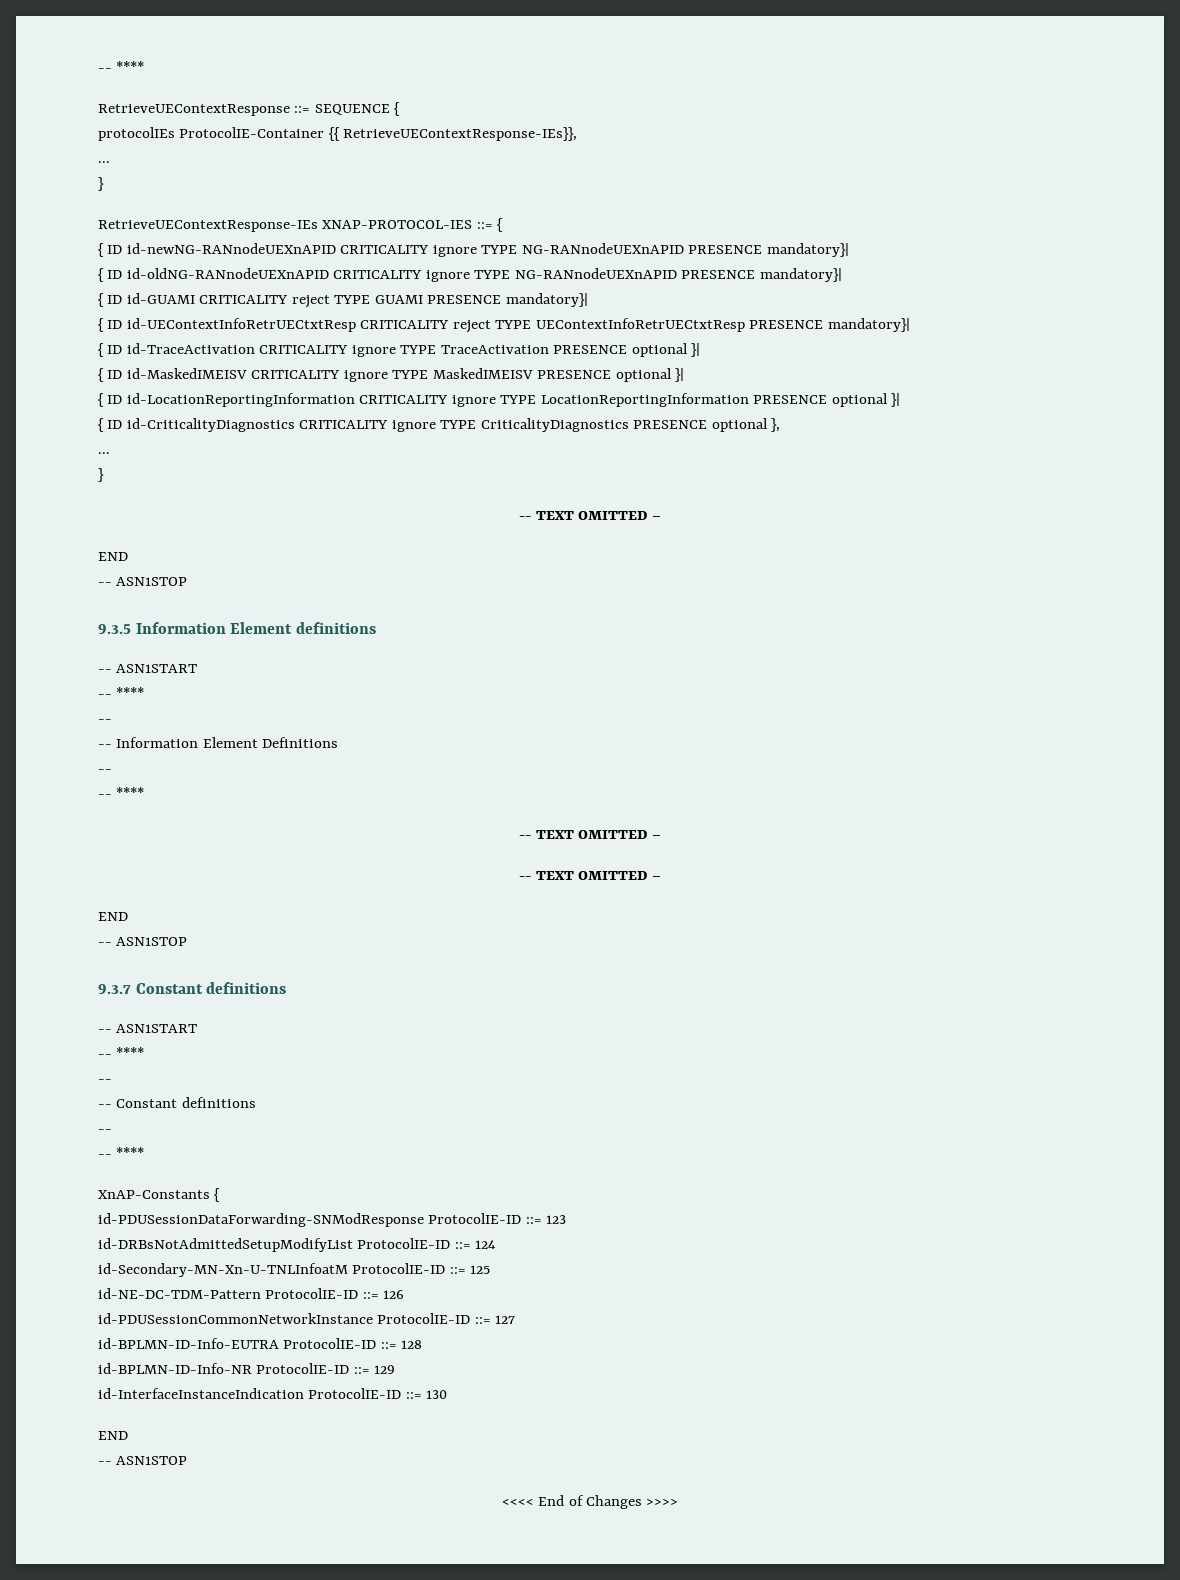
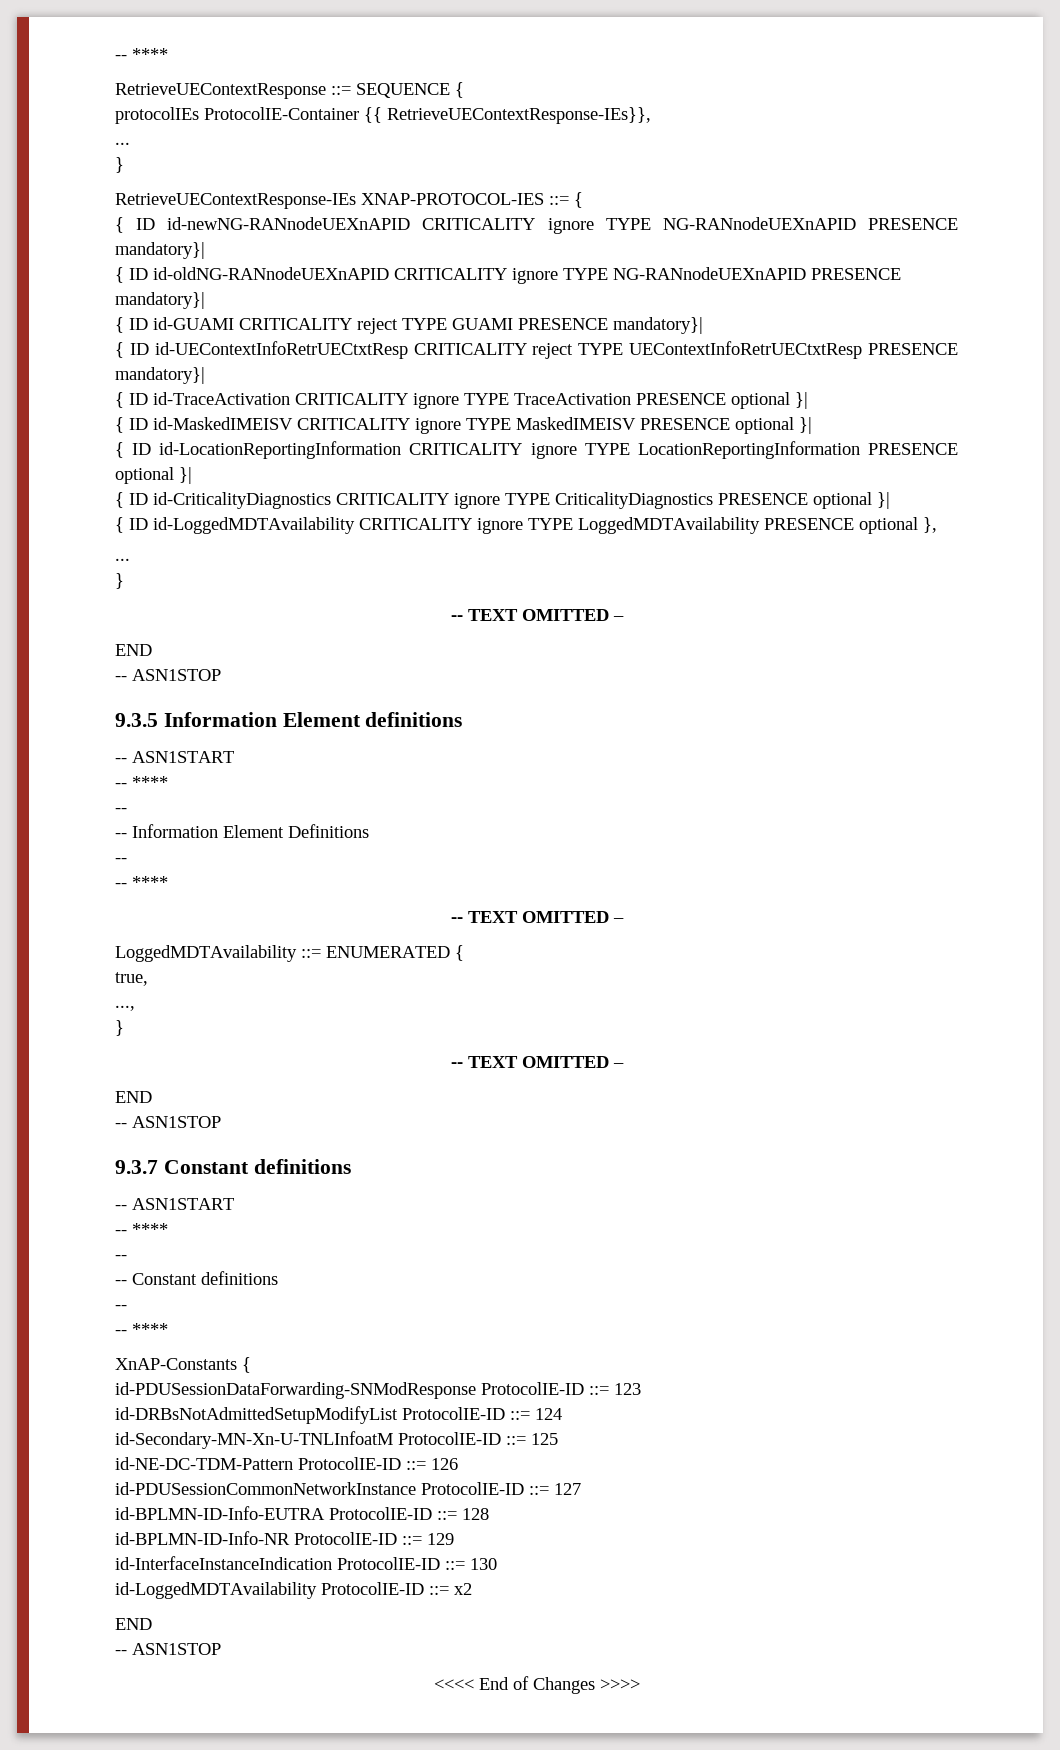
- { ID id-CriticalityDiagnostics CRITICALITY ignore TYPE CriticalityDiagnostics PRESENCE optional },
+ { ID id-CriticalityDiagnostics CRITICALITY ignore TYPE CriticalityDiagnostics PRESENCE optional }|
+ { ID id-LoggedMDTAvailability CRITICALITY ignore TYPE LoggedMDTAvailability PRESENCE optional },
+ LoggedMDTAvailability ::= ENUMERATED {
+ true,
+ ...,
+ }
+ id-LoggedMDTAvailability ProtocolIE-ID ::= x2

